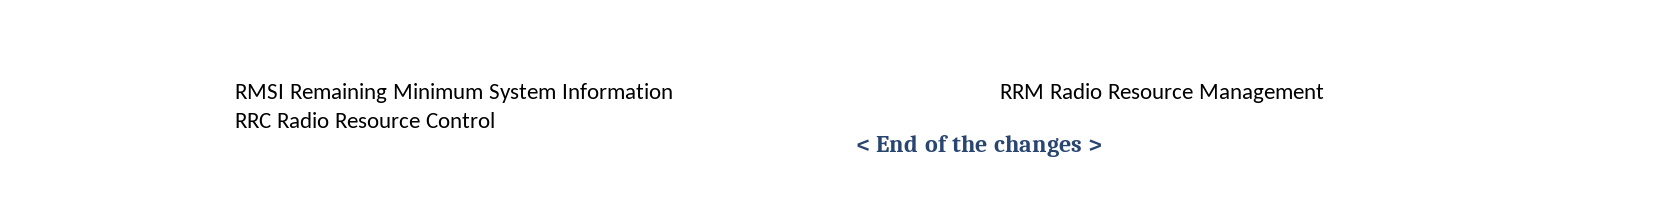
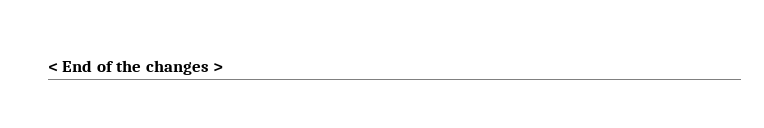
- RMSI Remaining Minimum System Information
- RRC Radio Resource Control
- RRM Radio Resource Management

